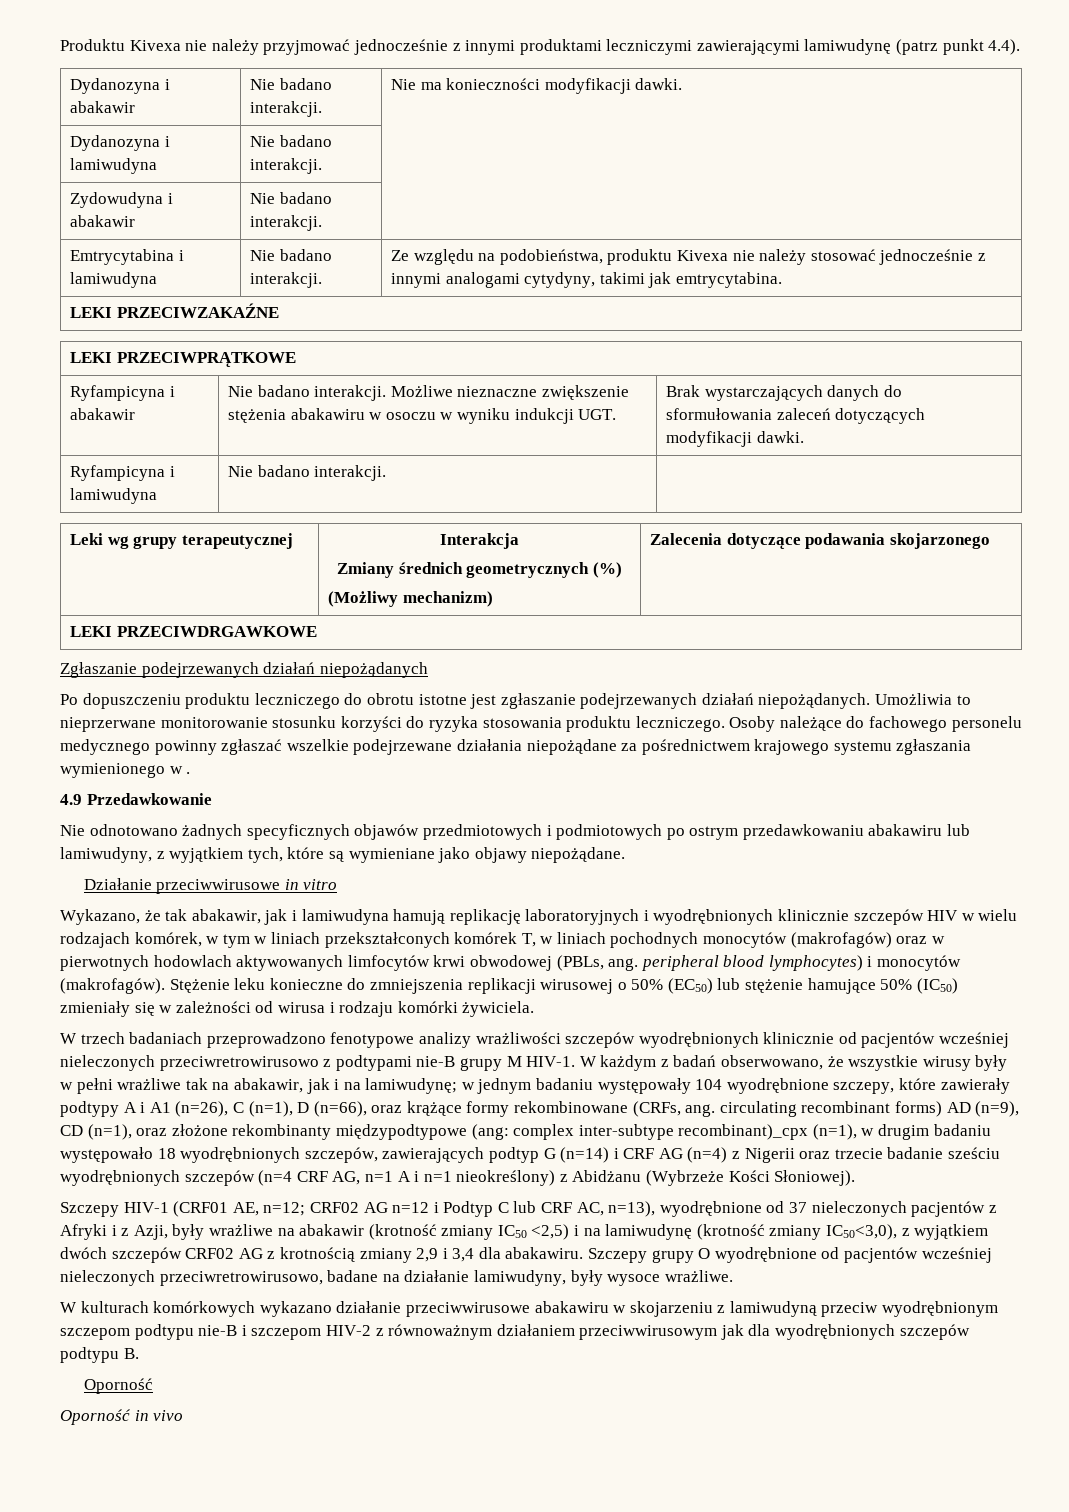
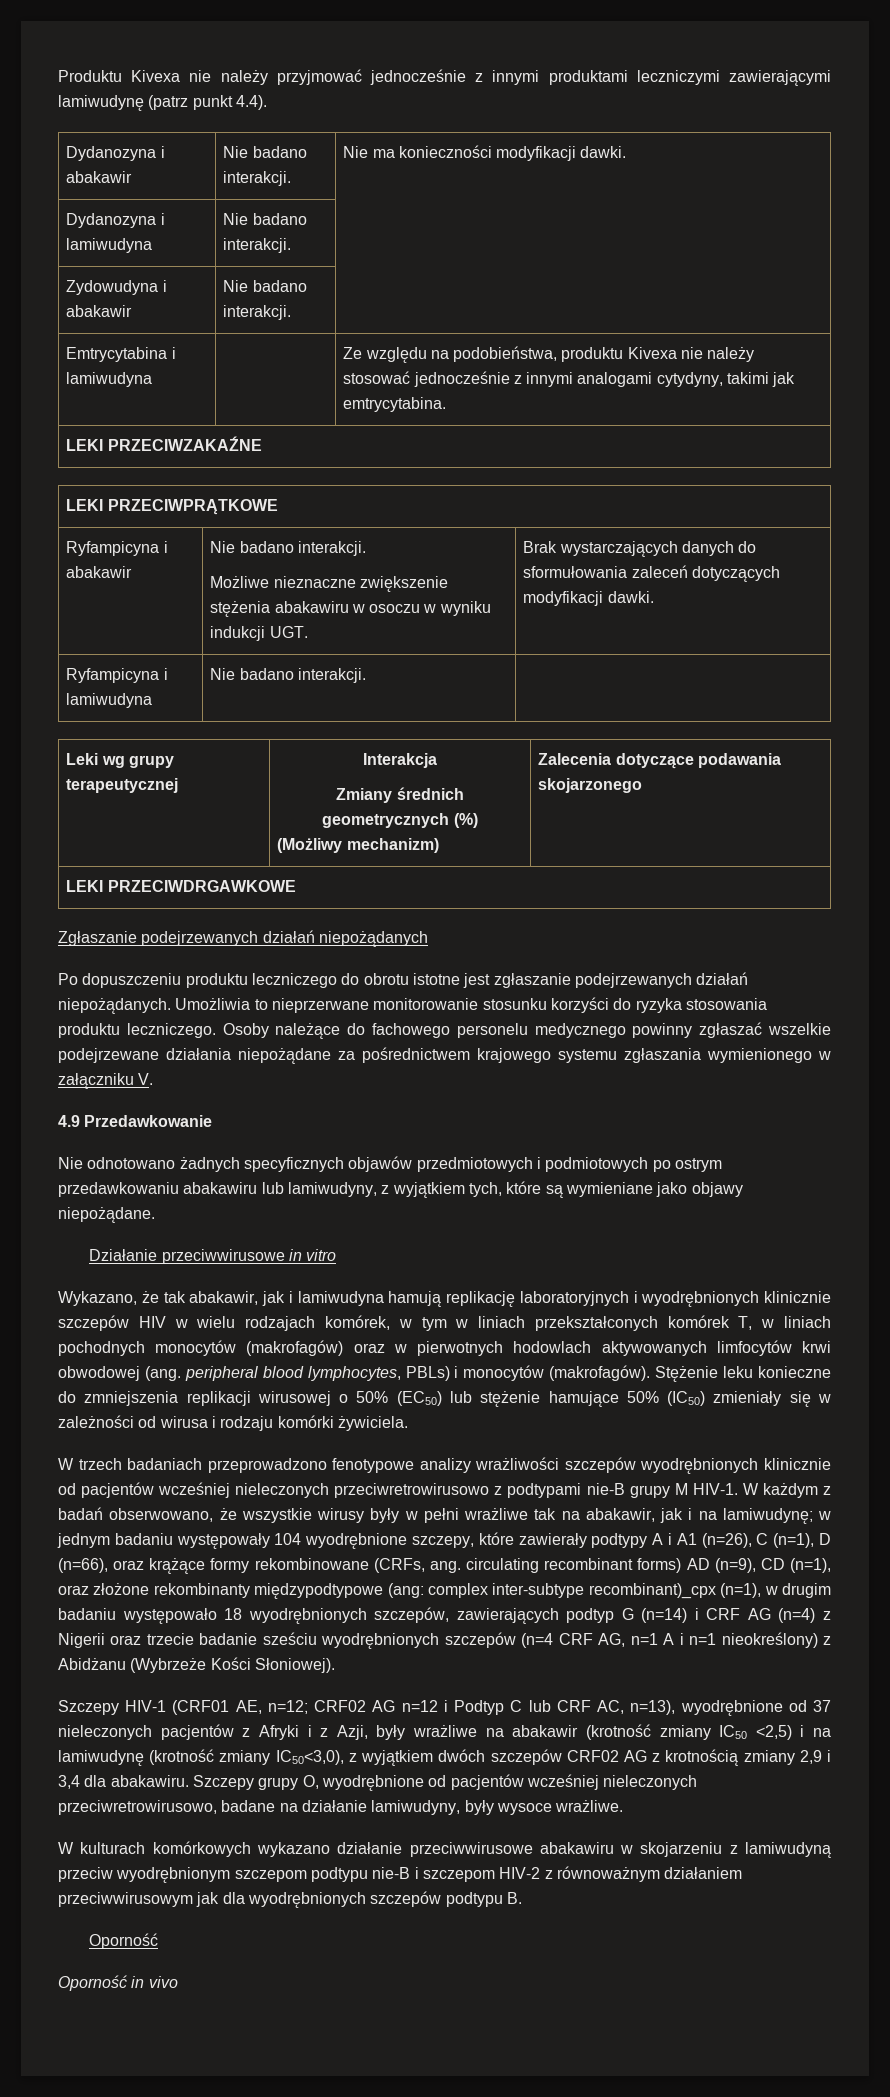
- Emtrycytabina i lamiwudyna | Nie badano interakcji. | Ze względu na podobieństwa, produktu Kivexa nie należy stosować jednocześnie z innymi analogami cytydyny, takimi jak emtrycytabina.
+ Emtrycytabina i lamiwudyna | | Ze względu na podobieństwa, produktu Kivexa nie należy stosować jednocześnie z innymi analogami cytydyny, takimi jak emtrycytabina.
- Ryfampicyna i abakawir | Nie badano interakcji. Możliwe nieznaczne zwiększenie stężenia abakawiru w osoczu w wyniku indukcji UGT. | Brak wystarczających danych do sformułowania zaleceń dotyczących modyfikacji dawki.
+ Ryfampicyna i abakawir | Nie badano interakcji.
+ Możliwe nieznaczne zwiększenie stężenia abakawiru w osoczu w wyniku indukcji UGT. | Brak wystarczających danych do sformułowania zaleceń dotyczących modyfikacji dawki.
- Osoby należące do fachowego personelu medycznego powinny zgłaszać wszelkie podejrzewane działania niepożądane za pośrednictwem krajowego systemu zgłaszania wymienionego w .
+ Osoby należące do fachowego personelu medycznego powinny zgłaszać wszelkie podejrzewane działania niepożądane za pośrednictwem krajowego systemu zgłaszania wymienionego w załączniku V.
- Wykazano, że tak abakawir, jak i lamiwudyna hamują replikację laboratoryjnych i wyodrębnionych klinicznie szczepów HIV w wielu rodzajach komórek, w tym w liniach przekształconych komórek T, w liniach pochodnych monocytów (makrofagów) oraz w pierwotnych hodowlach aktywowanych limfocytów krwi obwodowej (PBLs, ang. peripheral blood lymphocytes) i monocytów (makrofagów).
+ Wykazano, że tak abakawir, jak i lamiwudyna hamują replikację laboratoryjnych i wyodrębnionych klinicznie szczepów HIV w wielu rodzajach komórek, w tym w liniach przekształconych komórek T, w liniach pochodnych monocytów (makrofagów) oraz w pierwotnych hodowlach aktywowanych limfocytów krwi obwodowej (ang. peripheral blood lymphocytes, PBLs) i monocytów (makrofagów).
- Szczepy grupy O wyodrębnione od pacjentów wcześniej nieleczonych przeciwretrowirusowo, badane na działanie lamiwudyny, były wysoce wrażliwe.
+ Szczepy grupy O, wyodrębnione od pacjentów wcześniej nieleczonych przeciwretrowirusowo, badane na działanie lamiwudyny, były wysoce wrażliwe.

